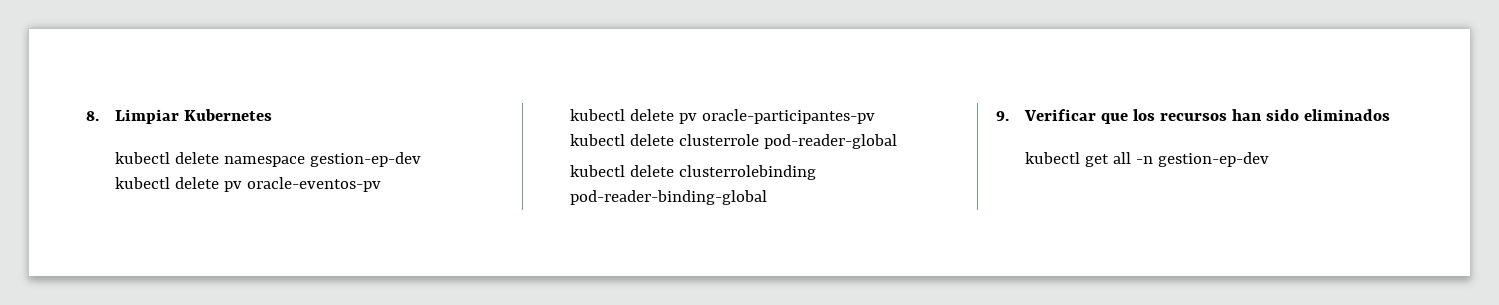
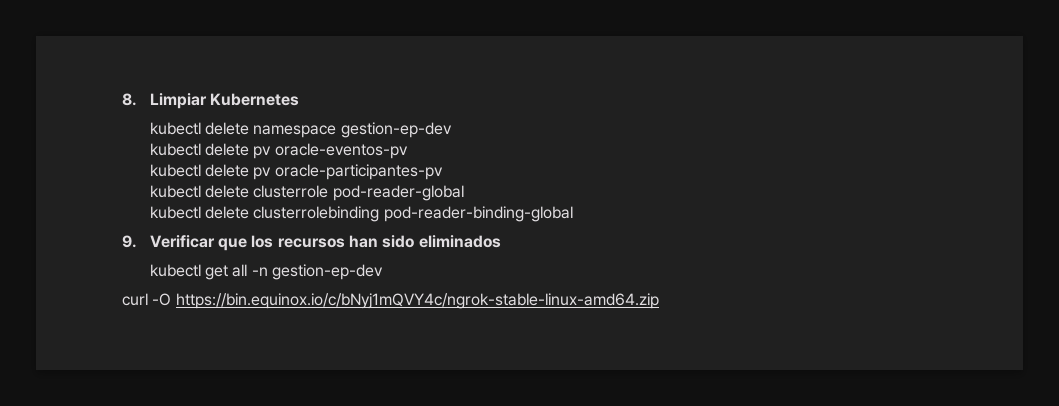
+ curl -O https://bin.equinox.io/c/bNyj1mQVY4c/ngrok-stable-linux-amd64.zip

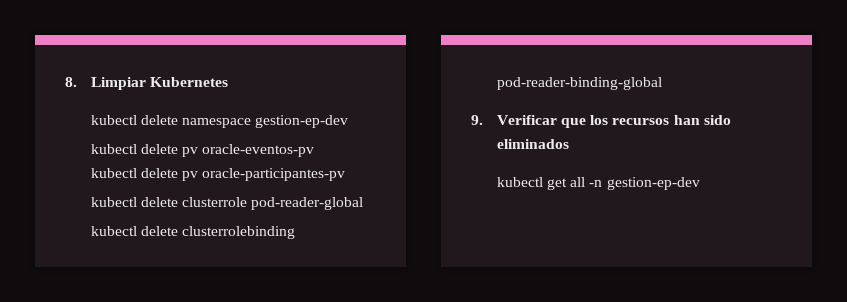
- curl -O https://bin.equinox.io/c/bNyj1mQVY4c/ngrok-stable-linux-amd64.zip

